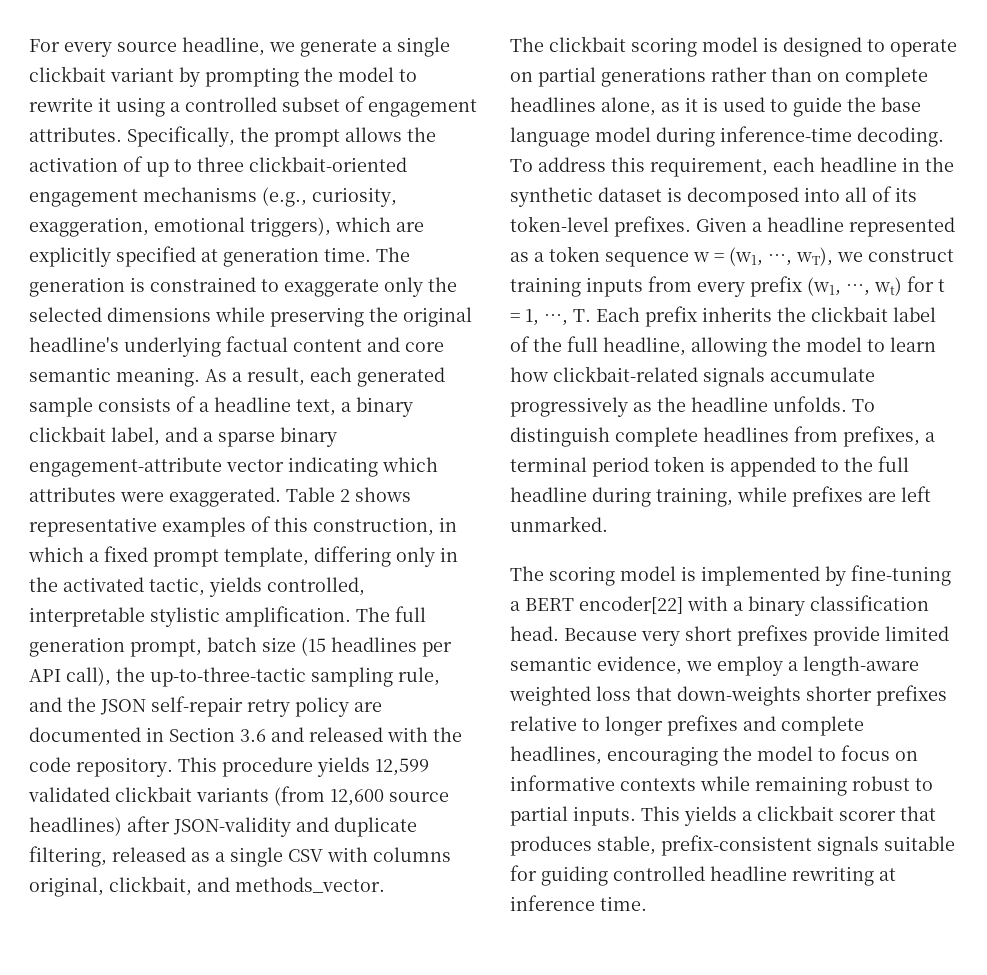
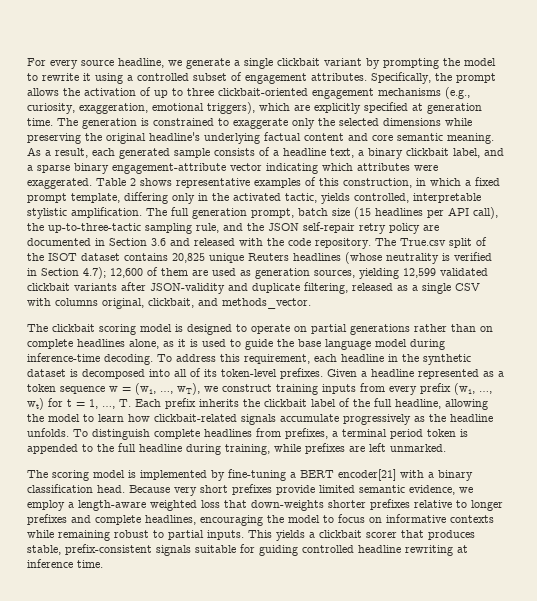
- This procedure yields 12,599 validated clickbait variants (from 12,600 source headlines) after JSON-validity and duplicate filtering, released as a single CSV with columns original, clickbait, and methods_vector.
+ The True.csv split of the ISOT dataset contains 20,825 unique Reuters headlines (whose neutrality is verified in Section 4.7); 12,600 of them are used as generation sources, yielding 12,599 validated clickbait variants after JSON-validity and duplicate filtering, released as a single CSV with columns original, clickbait, and methods_vector.
- The scoring model is implemented by fine-tuning a BERT encoder[22] with a binary classification head.
+ The scoring model is implemented by fine-tuning a BERT encoder[21] with a binary classification head.

